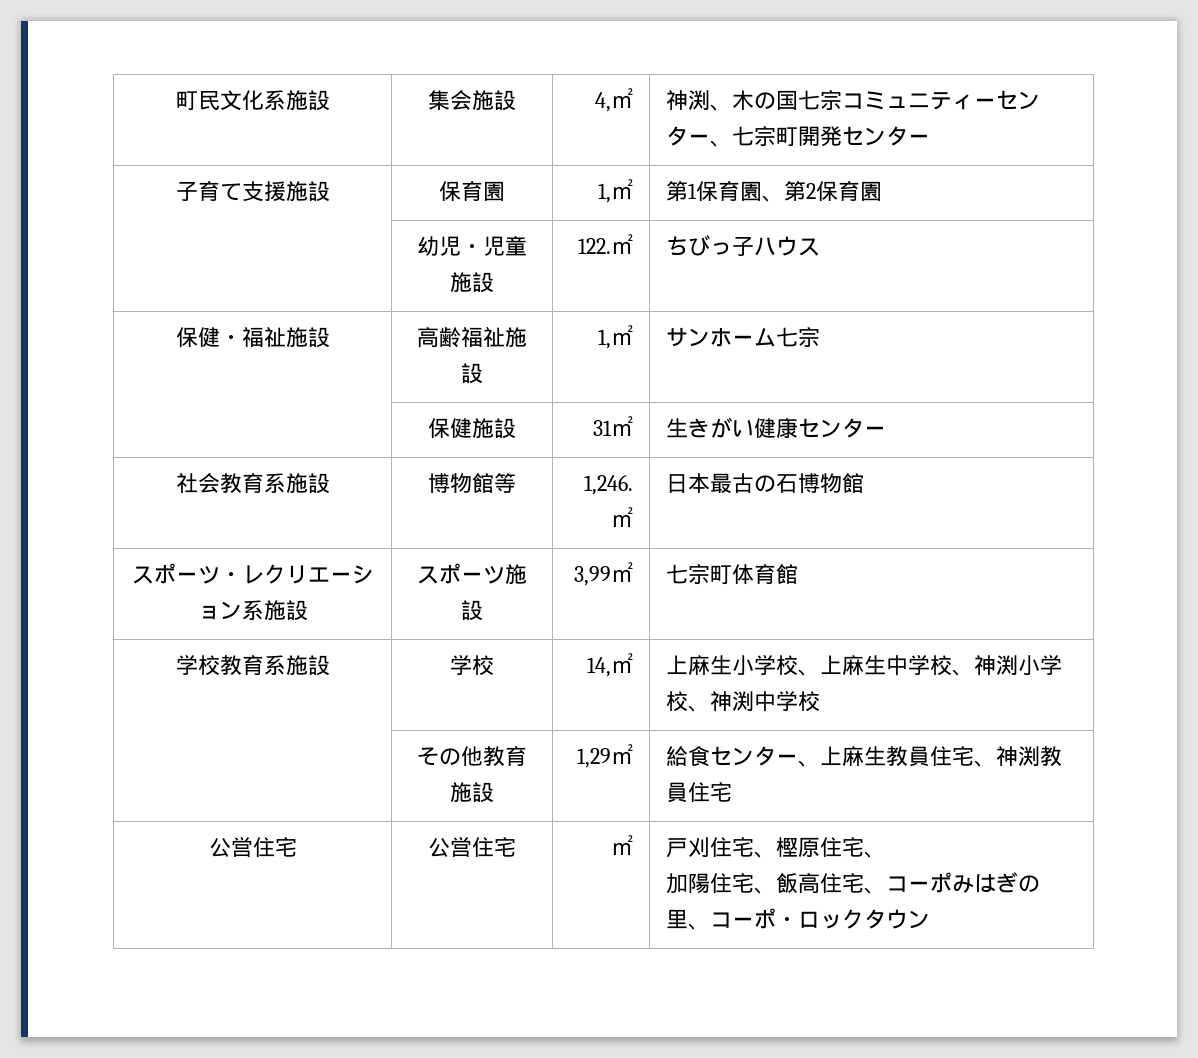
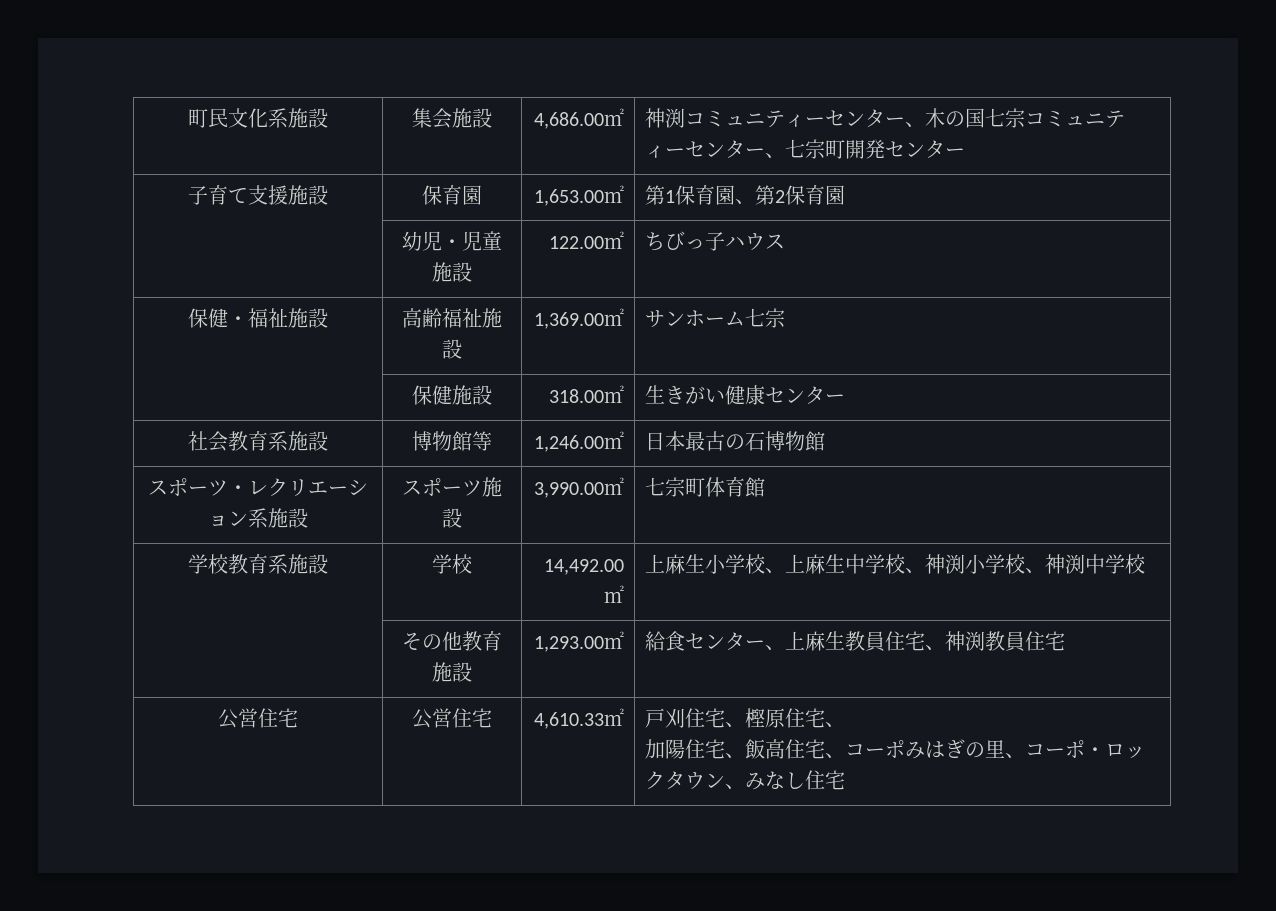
- 町民文化系施設 | 集会施設 | 4,㎡ | 神渕、木の国七宗コミュニティーセンター、七宗町開発センター
+ 町民文化系施設 | 集会施設 | 4,686.00㎡ | 神渕コミュニティーセンター、木の国七宗コミュニティーセンター、七宗町開発センター
- 子育て支援施設 | 保育園 | 1,㎡ | 第1保育園、第2保育園
+ 子育て支援施設 | 保育園 | 1,653.00㎡ | 第1保育園、第2保育園
- | 幼児・児童施設 | 122.㎡ | ちびっ子ハウス
+ | 幼児・児童施設 | 122.00㎡ | ちびっ子ハウス
- 保健・福祉施設 | 高齢福祉施設 | 1,㎡ | サンホーム七宗
+ 保健・福祉施設 | 高齢福祉施設 | 1,369.00㎡ | サンホーム七宗
- | 保健施設 | 31㎡ | 生きがい健康センター
+ | 保健施設 | 318.00㎡ | 生きがい健康センター
- 社会教育系施設 | 博物館等 | 1,246.㎡ | 日本最古の石博物館
+ 社会教育系施設 | 博物館等 | 1,246.00㎡ | 日本最古の石博物館
- スポーツ・レクリエーション系施設 | スポーツ施設 | 3,99㎡ | 七宗町体育館
+ スポーツ・レクリエーション系施設 | スポーツ施設 | 3,990.00㎡ | 七宗町体育館
- 学校教育系施設 | 学校 | 14,㎡ | 上麻生小学校、上麻生中学校、神渕小学校、神渕中学校
+ 学校教育系施設 | 学校 | 14,492.00㎡ | 上麻生小学校、上麻生中学校、神渕小学校、神渕中学校
- | その他教育施設 | 1,29㎡ | 給食センター、上麻生教員住宅、神渕教員住宅
+ | その他教育施設 | 1,293.00㎡ | 給食センター、上麻生教員住宅、神渕教員住宅
- 公営住宅 | 公営住宅 | ㎡ | 戸刈住宅、樫原住宅、
- 加陽住宅、飯高住宅、コーポみはぎの里、コーポ・ロックタウン
+ 公営住宅 | 公営住宅 | 4,610.33㎡ | 戸刈住宅、樫原住宅、
+ 加陽住宅、飯高住宅、コーポみはぎの里、コーポ・ロックタウン、みなし住宅

